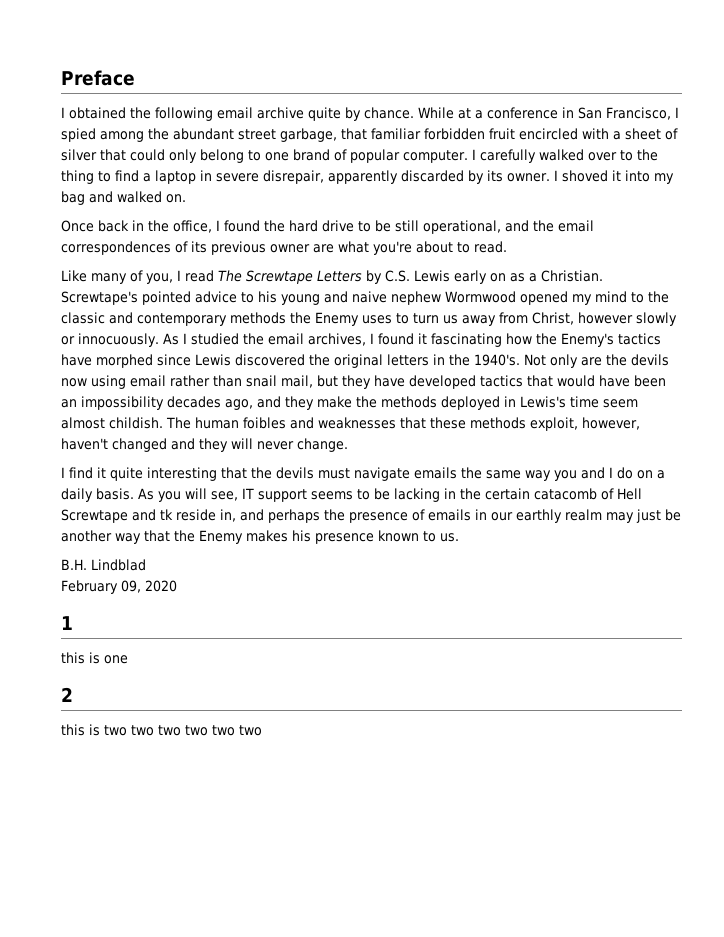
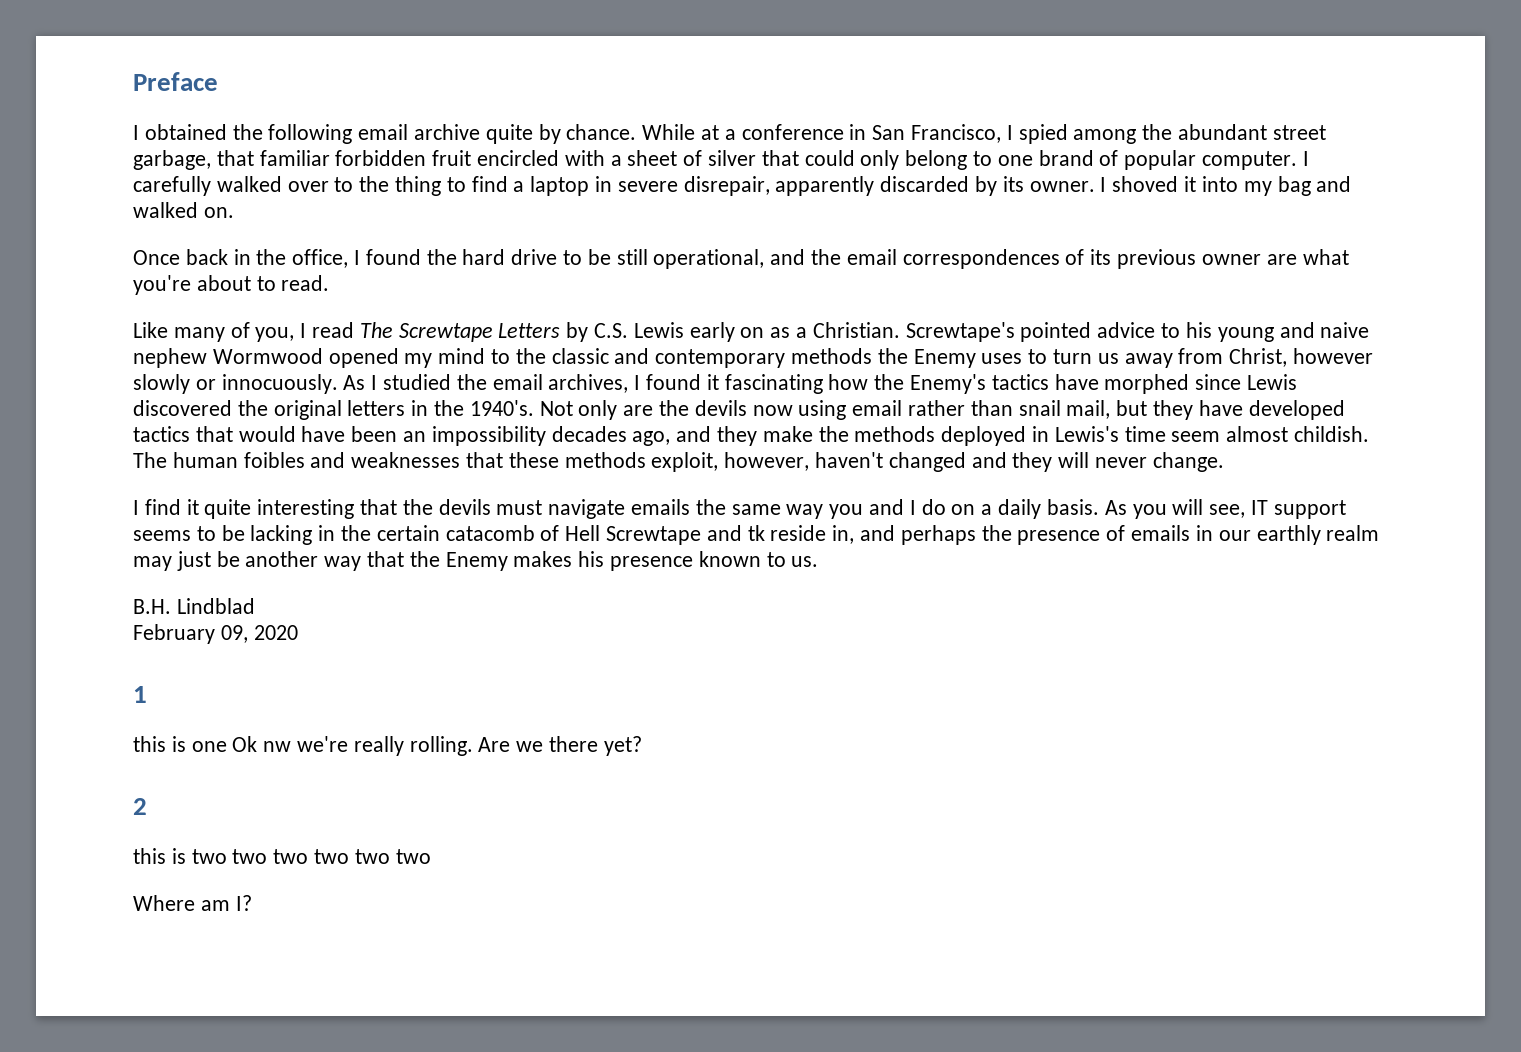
- this is one
+ this is one Ok nw we're really rolling. Are we there yet?
+ Where am I?

